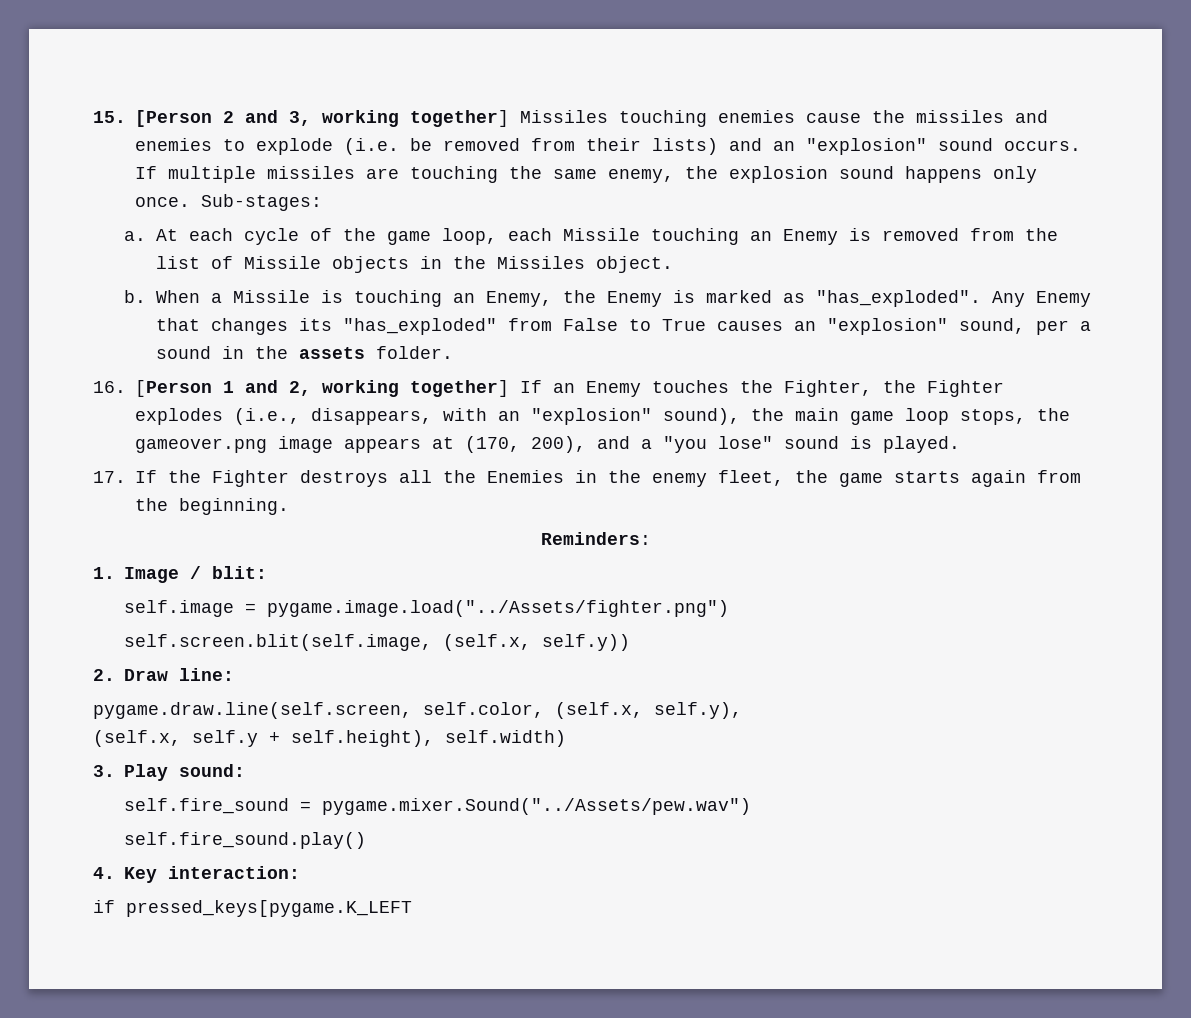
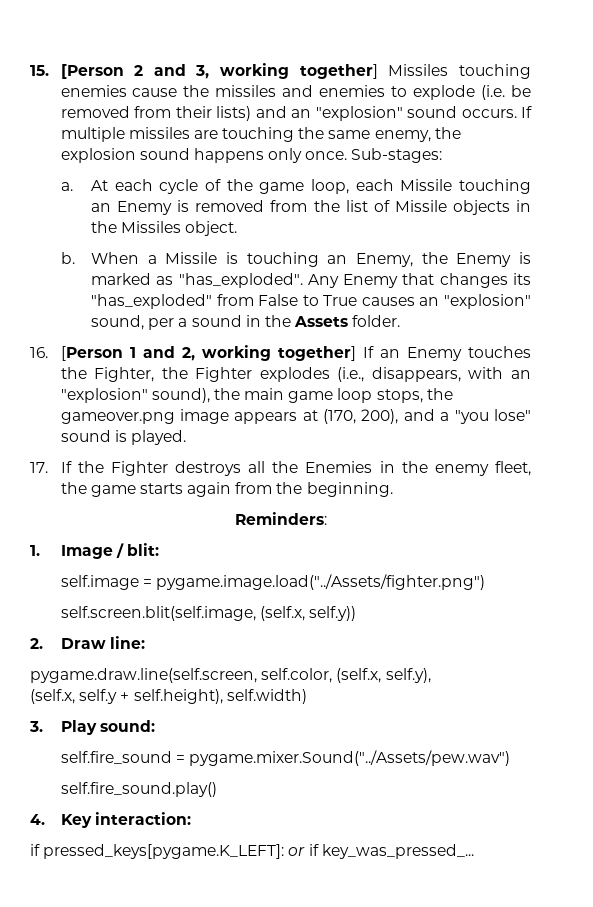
- Any Enemy that changes its "has_exploded" from False to True causes an "explosion" sound, per a sound in the assets folder.
+ Any Enemy that changes its "has_exploded" from False to True causes an "explosion" sound, per a sound in the Assets folder.
- if pressed_keys[pygame.K_LEFT
+ if pressed_keys[pygame.K_LEFT]: or if key_was_pressed_...

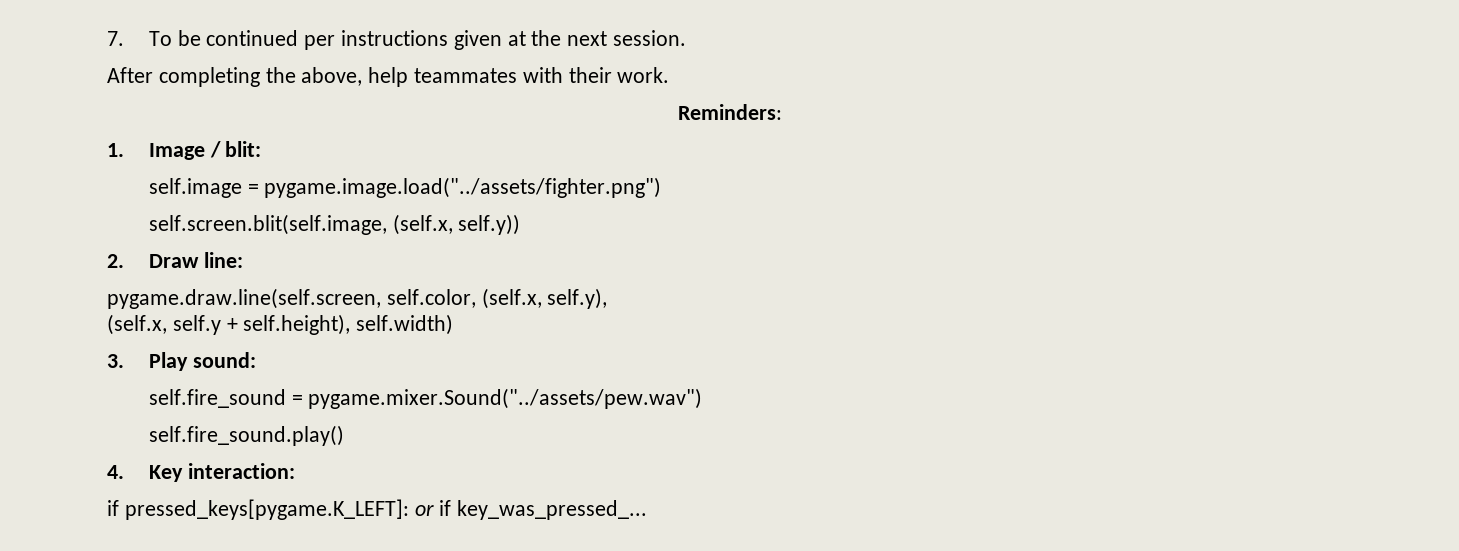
- 15. [Person 2 and 3, working together] Missiles touching enemies cause the missiles and enemies to explode (i.e. be removed from their lists) and an "explosion" sound occurs. If multiple missiles are touching the same enemy, the explosion sound happens only once. Sub-stages:
- a. At each cycle of the game loop, each Missile touching an Enemy is removed from the list of Missile objects in the Missiles object.
- b. When a Missile is touching an Enemy, the Enemy is marked as "has_exploded". Any Enemy that changes its "has_exploded" from False to True causes an "explosion" sound, per a sound in the Assets folder.
- 16. [Person 1 and 2, working together] If an Enemy touches the Fighter, the Fighter explodes (i.e., disappears, with an "explosion" sound), the main game loop stops, the gameover.png image appears at (170, 200), and a "you lose" sound is played.
- 17. If the Fighter destroys all the Enemies in the enemy fleet, the game starts again from the beginning.
+ 7. To be continued per instructions given at the next session.
+ After completing the above, help teammates with their work.
- self.image = pygame.image.load("../Assets/fighter.png")
+ self.image = pygame.image.load("../assets/fighter.png")
- self.fire_sound = pygame.mixer.Sound("../Assets/pew.wav")
+ self.fire_sound = pygame.mixer.Sound("../assets/pew.wav")

